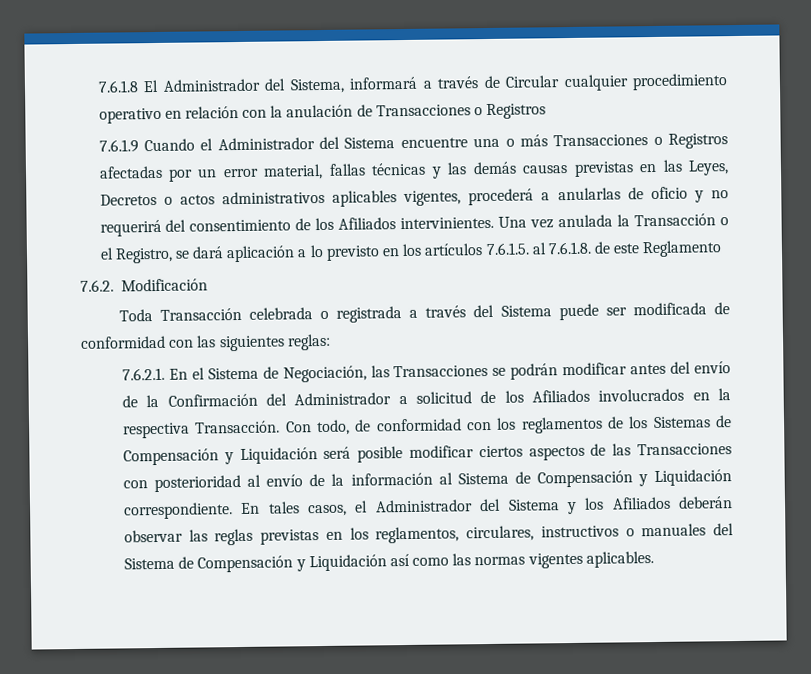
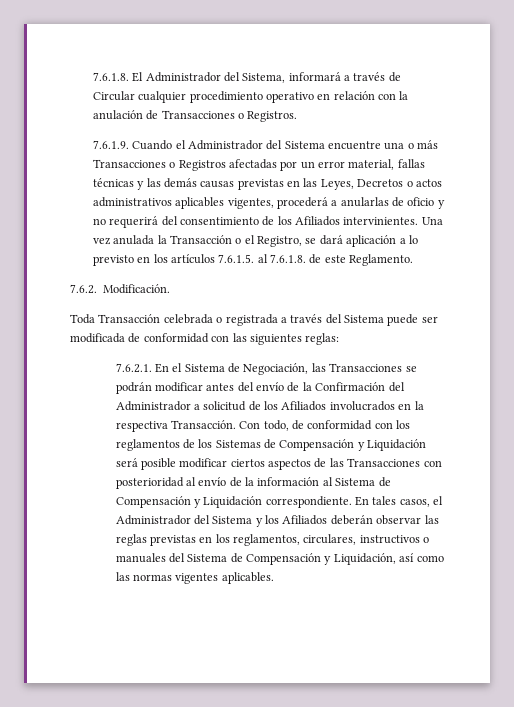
- 7.6.1.8 El Administrador del Sistema, informará a través de Circular cualquier procedimiento operativo en relación con la anulación de Transacciones o Registros
- 7.6.1.9 Cuando el Administrador del Sistema encuentre una o más Transacciones o Registros afectadas por un error material, fallas técnicas y las demás causas previstas en las Leyes, Decretos o actos administrativos aplicables vigentes, procederá a anularlas de oficio y no requerirá del consentimiento de los Afiliados intervinientes.
+ 7.6.1.8. El Administrador del Sistema, informará a través de Circular cualquier procedimiento operativo en relación con la anulación de Transacciones o Registros.
+ 7.6.1.9. Cuando el Administrador del Sistema encuentre una o más Transacciones o Registros afectadas por un error material, fallas técnicas y las demás causas previstas en las Leyes, Decretos o actos administrativos aplicables vigentes, procederá a anularlas de oficio y no requerirá del consentimiento de los Afiliados intervinientes.
- Una vez anulada la Transacción o el Registro, se dará aplicación a lo previsto en los artículos 7.6.1.5. al 7.6.1.8. de este Reglamento
+ Una vez anulada la Transacción o el Registro, se dará aplicación a lo previsto en los artículos 7.6.1.5. al 7.6.1.8. de este Reglamento.
- 7.6.2. Modificación
+ 7.6.2. Modificación.
- En tales casos, el Administrador del Sistema y los Afiliados deberán observar las reglas previstas en los reglamentos, circulares, instructivos o manuales del Sistema de Compensación y Liquidación así como las normas vigentes aplicables.
+ En tales casos, el Administrador del Sistema y los Afiliados deberán observar las reglas previstas en los reglamentos, circulares, instructivos o manuales del Sistema de Compensación y Liquidación, así como las normas vigentes aplicables.

